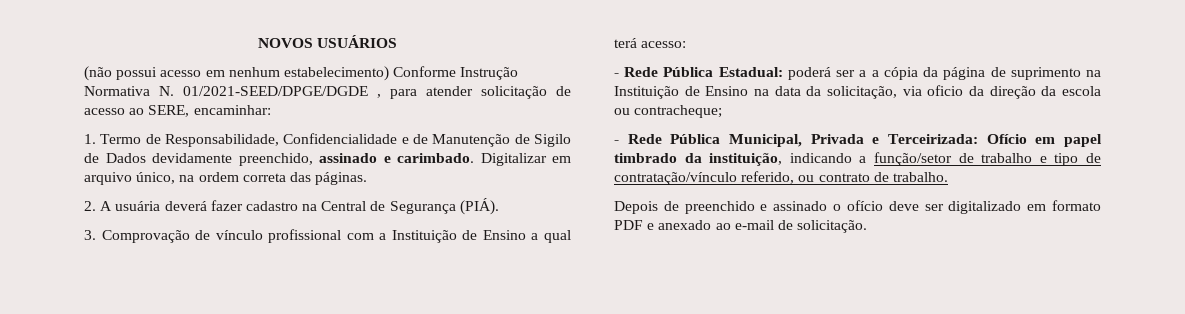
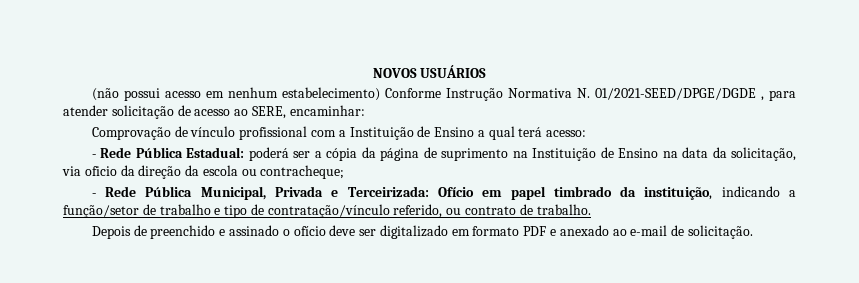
- 1. Termo de Responsabilidade, Confidencialidade e de Manutenção de Sigilo de Dados devidamente preenchido, assinado e carimbado. Digitalizar em arquivo único, na ordem correta das páginas.
- 2. A usuária deverá fazer cadastro na Central de Segurança (PIÁ).
- 3. Comprovação de vínculo profissional com a Instituição de Ensino a qual terá acesso:
+ Comprovação de vínculo profissional com a Instituição de Ensino a qual terá acesso:
- - Rede Pública Estadual: poderá ser a a cópia da página de suprimento na Instituição de Ensino na data da solicitação, via oficio da direção da escola ou contracheque;
+ - Rede Pública Estadual: poderá ser a cópia da página de suprimento na Instituição de Ensino na data da solicitação, via oficio da direção da escola ou contracheque;

